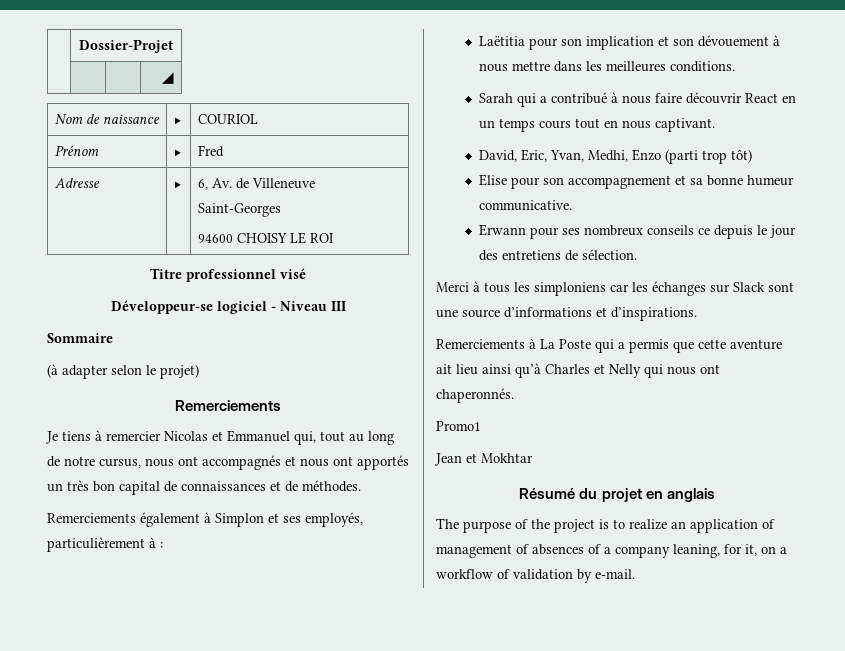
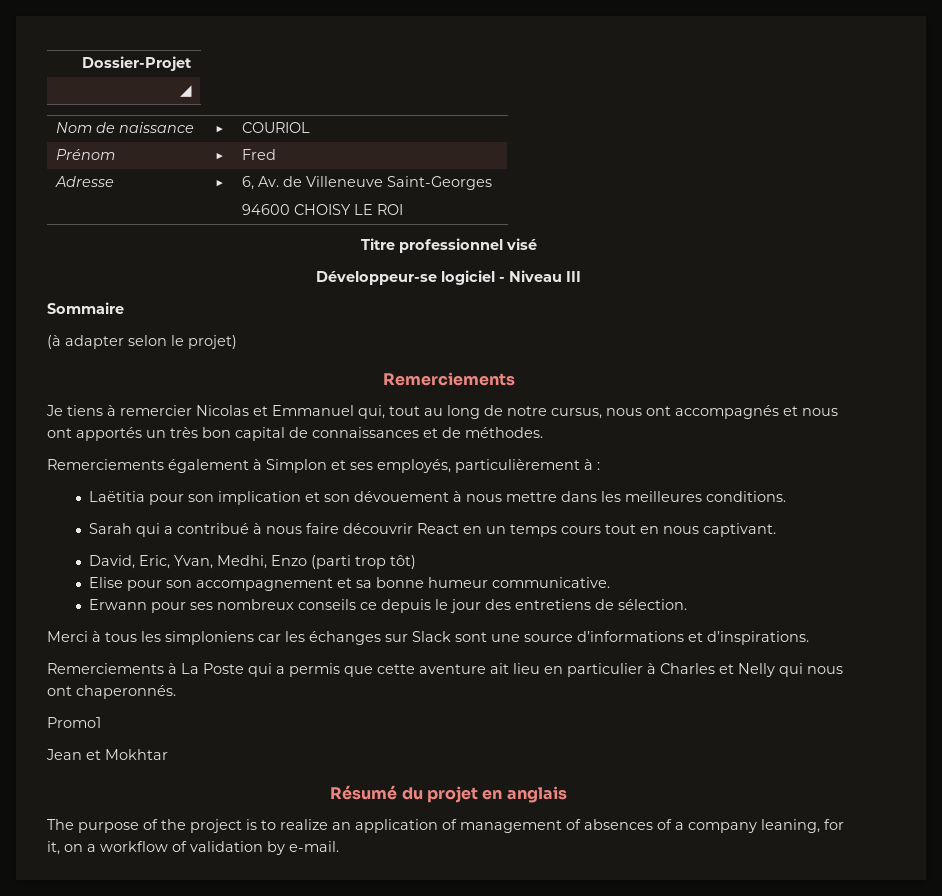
- Remerciements à La Poste qui a permis que cette aventure ait lieu ainsi qu’à Charles et Nelly qui nous ont chaperonnés.
+ Remerciements à La Poste qui a permis que cette aventure ait lieu en particulier à Charles et Nelly qui nous ont chaperonnés.

